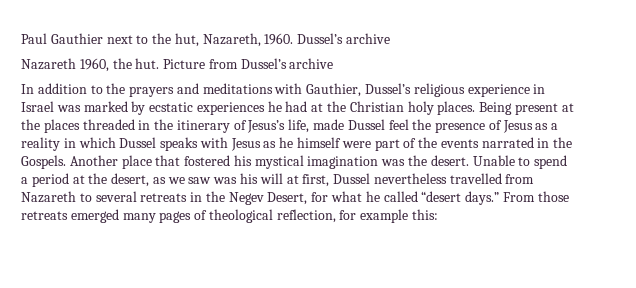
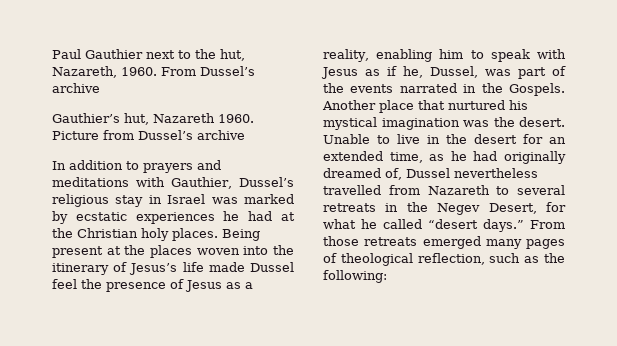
- Paul Gauthier next to the hut, Nazareth, 1960. Dussel’s archive
- Nazareth 1960, the hut.
+ Paul Gauthier next to the hut, Nazareth, 1960. From Dussel’s archive
+ Gauthier’s hut, Nazareth 1960.
- In addition to the prayers and meditations with Gauthier, Dussel’s religious experience in Israel was marked by ecstatic experiences he had at the Christian holy places.
+ In addition to prayers and meditations with Gauthier, Dussel’s religious stay in Israel was marked by ecstatic experiences he had at the Christian holy places.
- Being present at the places threaded in the itinerary of Jesus’s life, made Dussel feel the presence of Jesus as a reality in which Dussel speaks with Jesus as he himself were part of the events narrated in the Gospels.
+ Being present at the places woven into the itinerary of Jesus’s life made Dussel feel the presence of Jesus as a reality, enabling him to speak with Jesus as if he, Dussel, was part of the events narrated in the Gospels.
- Another place that fostered his mystical imagination was the desert.
+ Another place that nurtured his mystical imagination was the desert.
- Unable to spend a period at the desert, as we saw was his will at first, Dussel nevertheless travelled from Nazareth to several retreats in the Negev Desert, for what he called “desert days.”
+ Unable to live in the desert for an extended time, as he had originally dreamed of, Dussel nevertheless travelled from Nazareth to several retreats in the Negev Desert, for what he called “desert days.”
- From those retreats emerged many pages of theological reflection, for example this:
+ From those retreats emerged many pages of theological reflection, such as the following:

